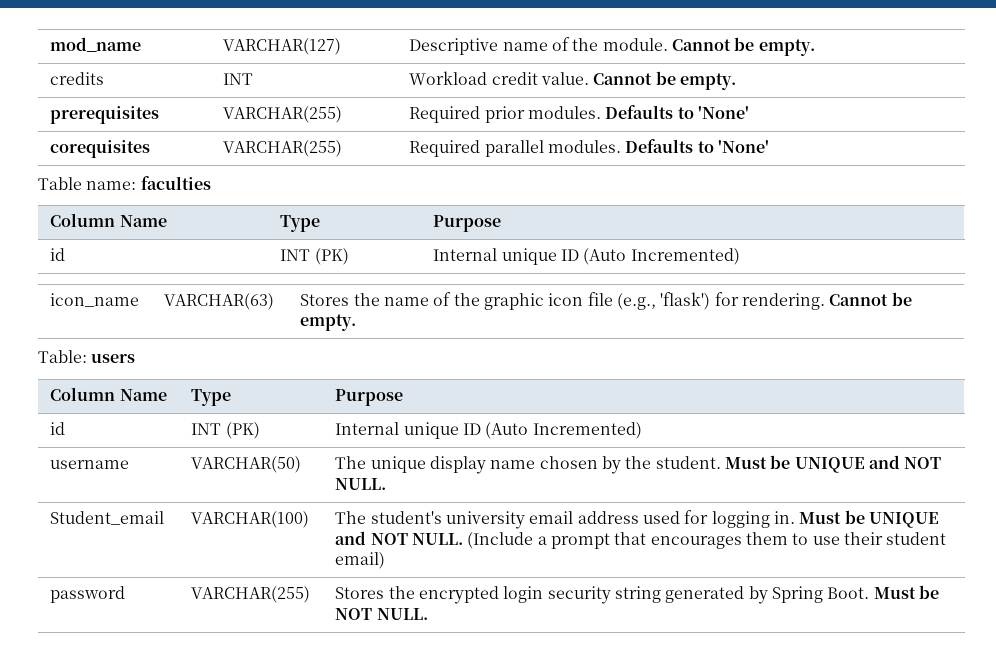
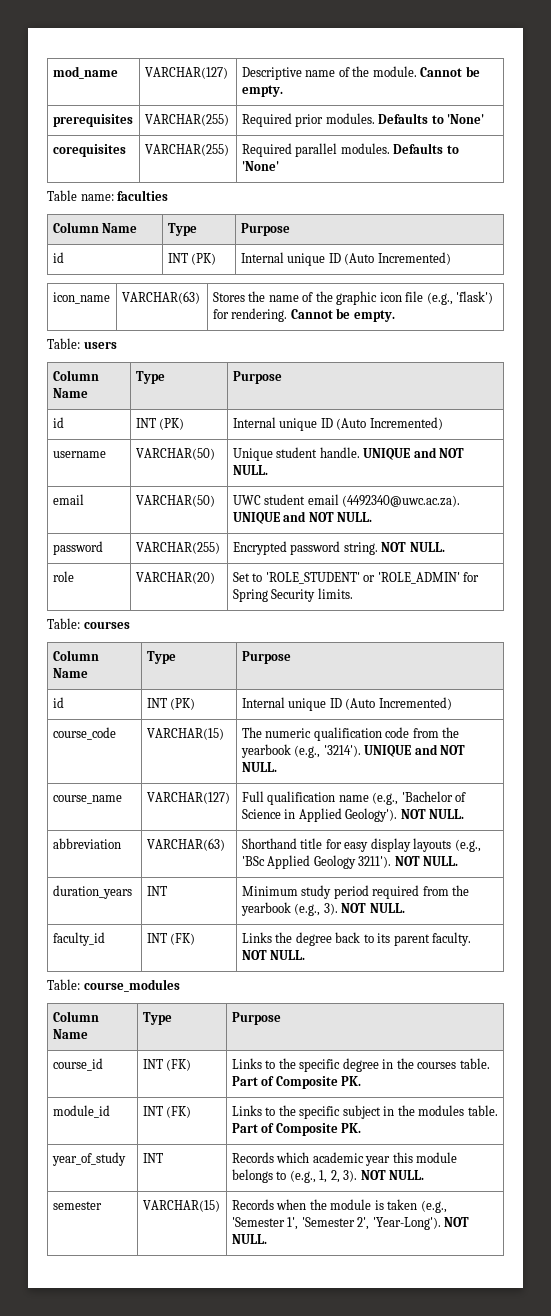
- credits | INT | Workload credit value. Cannot be empty.
- username | VARCHAR(50) | The unique display name chosen by the student. Must be UNIQUE and NOT NULL.
- Student_email | VARCHAR(100) | The student's university email address used for logging in. Must be UNIQUE and NOT NULL. (Include a prompt that encourages them to use their student email)
- password | VARCHAR(255) | Stores the encrypted login security string generated by Spring Boot. Must be NOT NULL.
+ username | VARCHAR(50) | Unique student handle. UNIQUE and NOT NULL.
+ email | VARCHAR(50) | UWC student email (4492340@uwc.ac.za). UNIQUE and NOT NULL.
+ password | VARCHAR(255) | Encrypted password string. NOT NULL.
+ role | VARCHAR(20) | Set to 'ROLE_STUDENT' or 'ROLE_ADMIN' for Spring Security limits.
+ Table: courses
+ Column Name | Type | Purpose
+ id | INT (PK) | Internal unique ID (Auto Incremented)
+ course_code | VARCHAR(15) | The numeric qualification code from the yearbook (e.g., '3214'). UNIQUE and NOT NULL.
+ course_name | VARCHAR(127) | Full qualification name (e.g., 'Bachelor of Science in Applied Geology'). NOT NULL.
+ abbreviation | VARCHAR(63) | Shorthand title for easy display layouts (e.g., 'BSc Applied Geology 3211'). NOT NULL.
+ duration_years | INT | Minimum study period required from the yearbook (e.g., 3). NOT NULL.
+ faculty_id | INT (FK) | Links the degree back to its parent faculty. NOT NULL.
+ Table: course_modules
+ Column Name | Type | Purpose
+ course_id | INT (FK) | Links to the specific degree in the courses table. Part of Composite PK.
+ module_id | INT (FK) | Links to the specific subject in the modules table. Part of Composite PK.
+ year_of_study | INT | Records which academic year this module belongs to (e.g., 1, 2, 3). NOT NULL.
+ semester | VARCHAR(15) | Records when the module is taken (e.g., 'Semester 1', 'Semester 2', 'Year-Long'). NOT NULL.

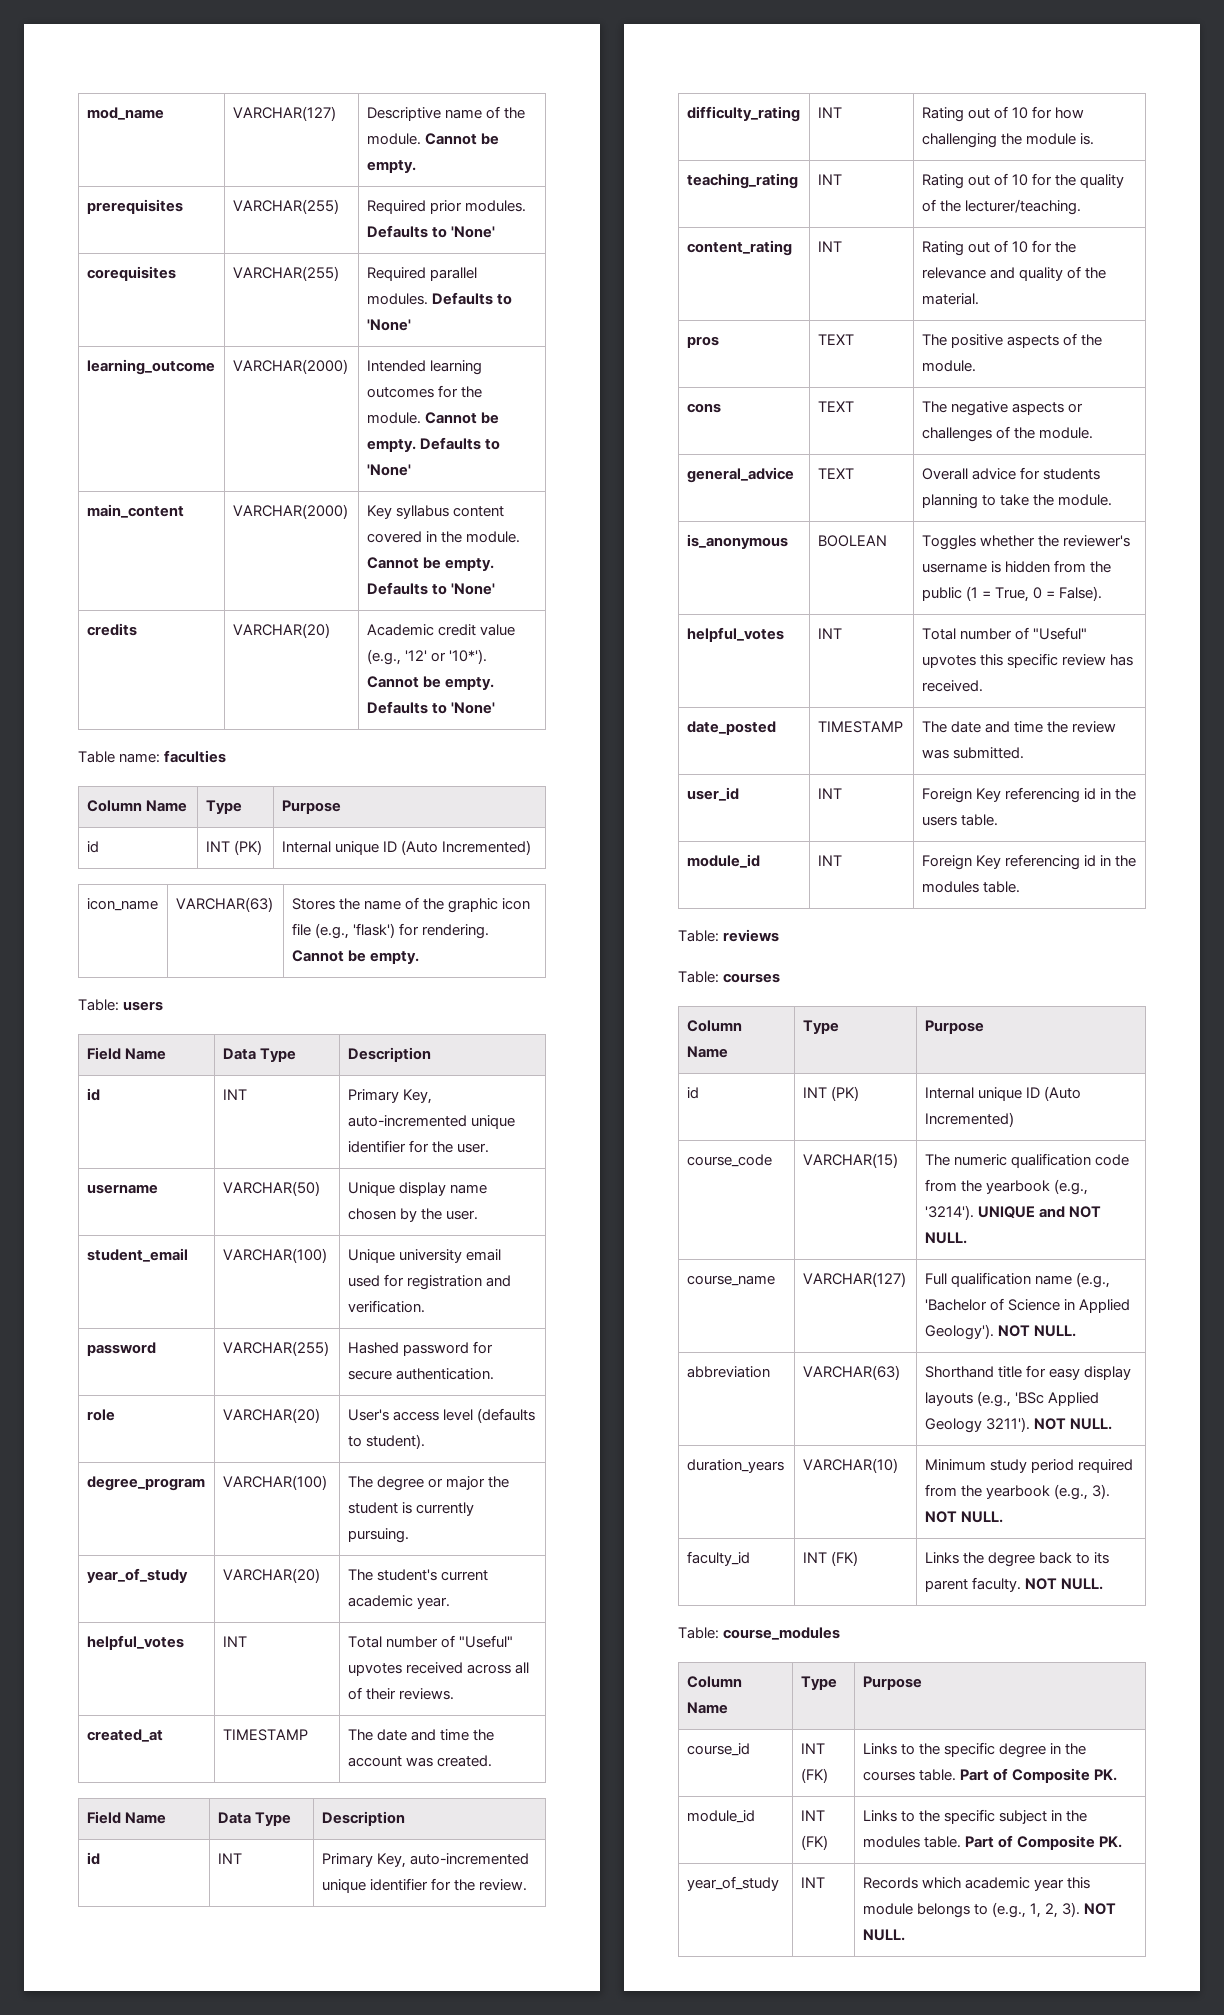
+ learning_outcome | VARCHAR(2000) | Intended learning outcomes for the module. Cannot be empty. Defaults to 'None'
+ main_content | VARCHAR(2000) | Key syllabus content covered in the module. Cannot be empty. Defaults to 'None'
+ credits | VARCHAR(20) | Academic credit value (e.g., '12' or '10*'). Cannot be empty. Defaults to 'None'
  Table: users
- Column Name | Type | Purpose
- id | INT (PK) | Internal unique ID (Auto Incremented)
- username | VARCHAR(50) | Unique student handle. UNIQUE and NOT NULL.
- email | VARCHAR(50) | UWC student email (4492340@uwc.ac.za). UNIQUE and NOT NULL.
- password | VARCHAR(255) | Encrypted password string. NOT NULL.
- role | VARCHAR(20) | Set to 'ROLE_STUDENT' or 'ROLE_ADMIN' for Spring Security limits.
+ Field Name | Data Type | Description
+ id | INT | Primary Key, auto-incremented unique identifier for the user.
+ username | VARCHAR(50) | Unique display name chosen by the user.
+ student_email | VARCHAR(100) | Unique university email used for registration and verification.
+ password | VARCHAR(255) | Hashed password for secure authentication.
+ role | VARCHAR(20) | User's access level (defaults to student).
+ degree_program | VARCHAR(100) | The degree or major the student is currently pursuing.
+ year_of_study | VARCHAR(20) | The student's current academic year.
+ helpful_votes | INT | Total number of "Useful" upvotes received across all of their reviews.
+ created_at | TIMESTAMP | The date and time the account was created.
+ Field Name | Data Type | Description
+ id | INT | Primary Key, auto-incremented unique identifier for the review.
+ difficulty_rating | INT | Rating out of 10 for how challenging the module is.
+ teaching_rating | INT | Rating out of 10 for the quality of the lecturer/teaching.
+ content_rating | INT | Rating out of 10 for the relevance and quality of the material.
+ pros | TEXT | The positive aspects of the module.
+ cons | TEXT | The negative aspects or challenges of the module.
+ general_advice | TEXT | Overall advice for students planning to take the module.
+ is_anonymous | BOOLEAN | Toggles whether the reviewer's username is hidden from the public (1 = True, 0 = False).
+ helpful_votes | INT | Total number of "Useful" upvotes this specific review has received.
+ date_posted | TIMESTAMP | The date and time the review was submitted.
+ user_id | INT | Foreign Key referencing id in the users table.
+ module_id | INT | Foreign Key referencing id in the modules table.
+ Table: reviews
- duration_years | INT | Minimum study period required from the yearbook (e.g., 3). NOT NULL.
+ duration_years | VARCHAR(10) | Minimum study period required from the yearbook (e.g., 3). NOT NULL.
- semester | VARCHAR(15) | Records when the module is taken (e.g., 'Semester 1', 'Semester 2', 'Year-Long'). NOT NULL.

